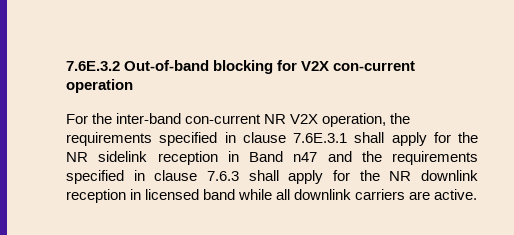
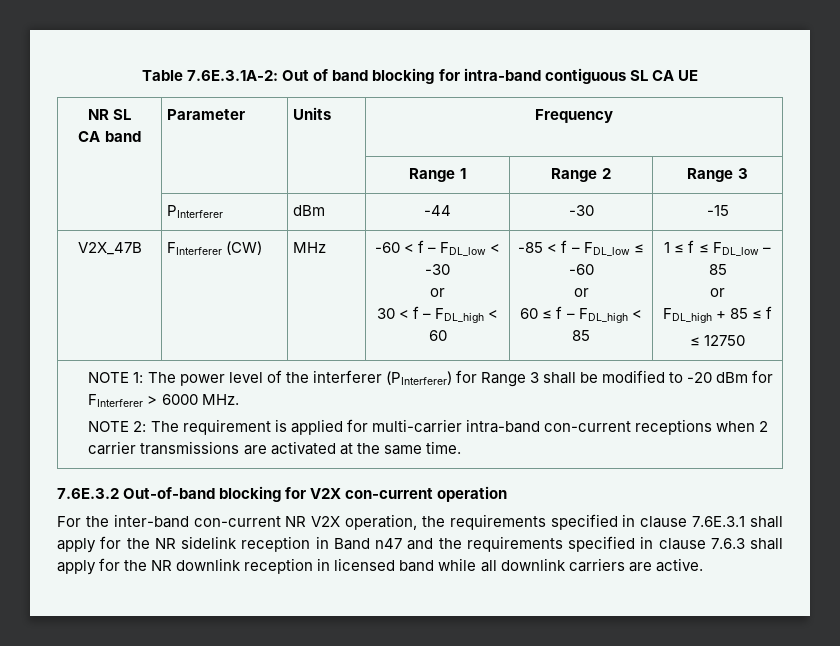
+ Table 7.6E.3.1A-2: Out of band blocking for intra-band contiguous SL CA UE
+ NR SL
+ CA band | Parameter | Units | Frequency
+ | | | Range 1 | Range 2 | Range 3
+ | PInterferer | dBm | -44 | -30 | -15
+ V2X_47B | FInterferer (CW) | MHz | -60 < f – FDL_low < -30
+ or
+ 30 < f – FDL_high < 60 | -85 < f – FDL_low ≤ -60
+ or
+ 60 ≤ f – FDL_high < 85 | 1 ≤ f ≤ FDL_low – 85
+ or
+ FDL_high + 85 ≤ f
+ ≤ 12750
+ NOTE 1: The power level of the interferer (PInterferer) for Range 3 shall be modified to -20 dBm for FInterferer > 6000 MHz.
+ NOTE 2: The requirement is applied for multi-carrier intra-band con-current receptions when 2 carrier transmissions are activated at the same time.

